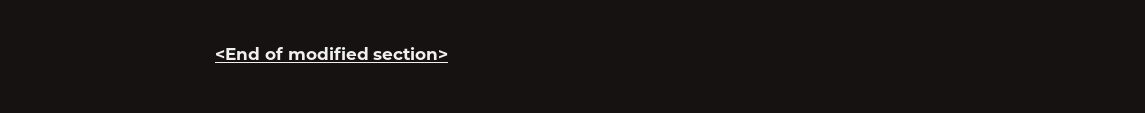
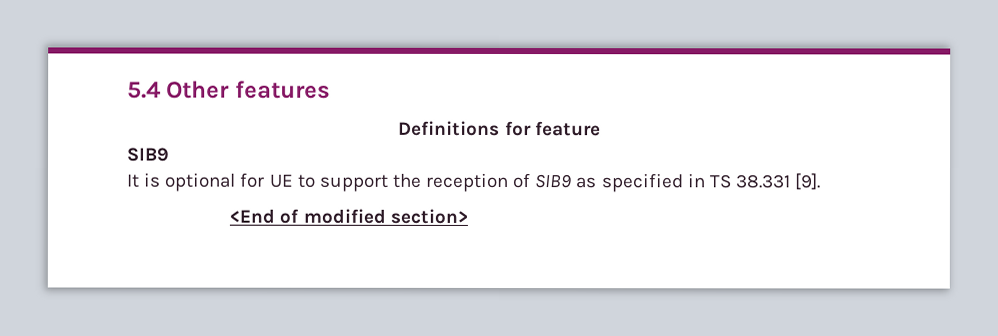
+ 5.4 Other features
+ Definitions for feature
+ SIB9
+ It is optional for UE to support the reception of SIB9 as specified in TS 38.331 [9].

